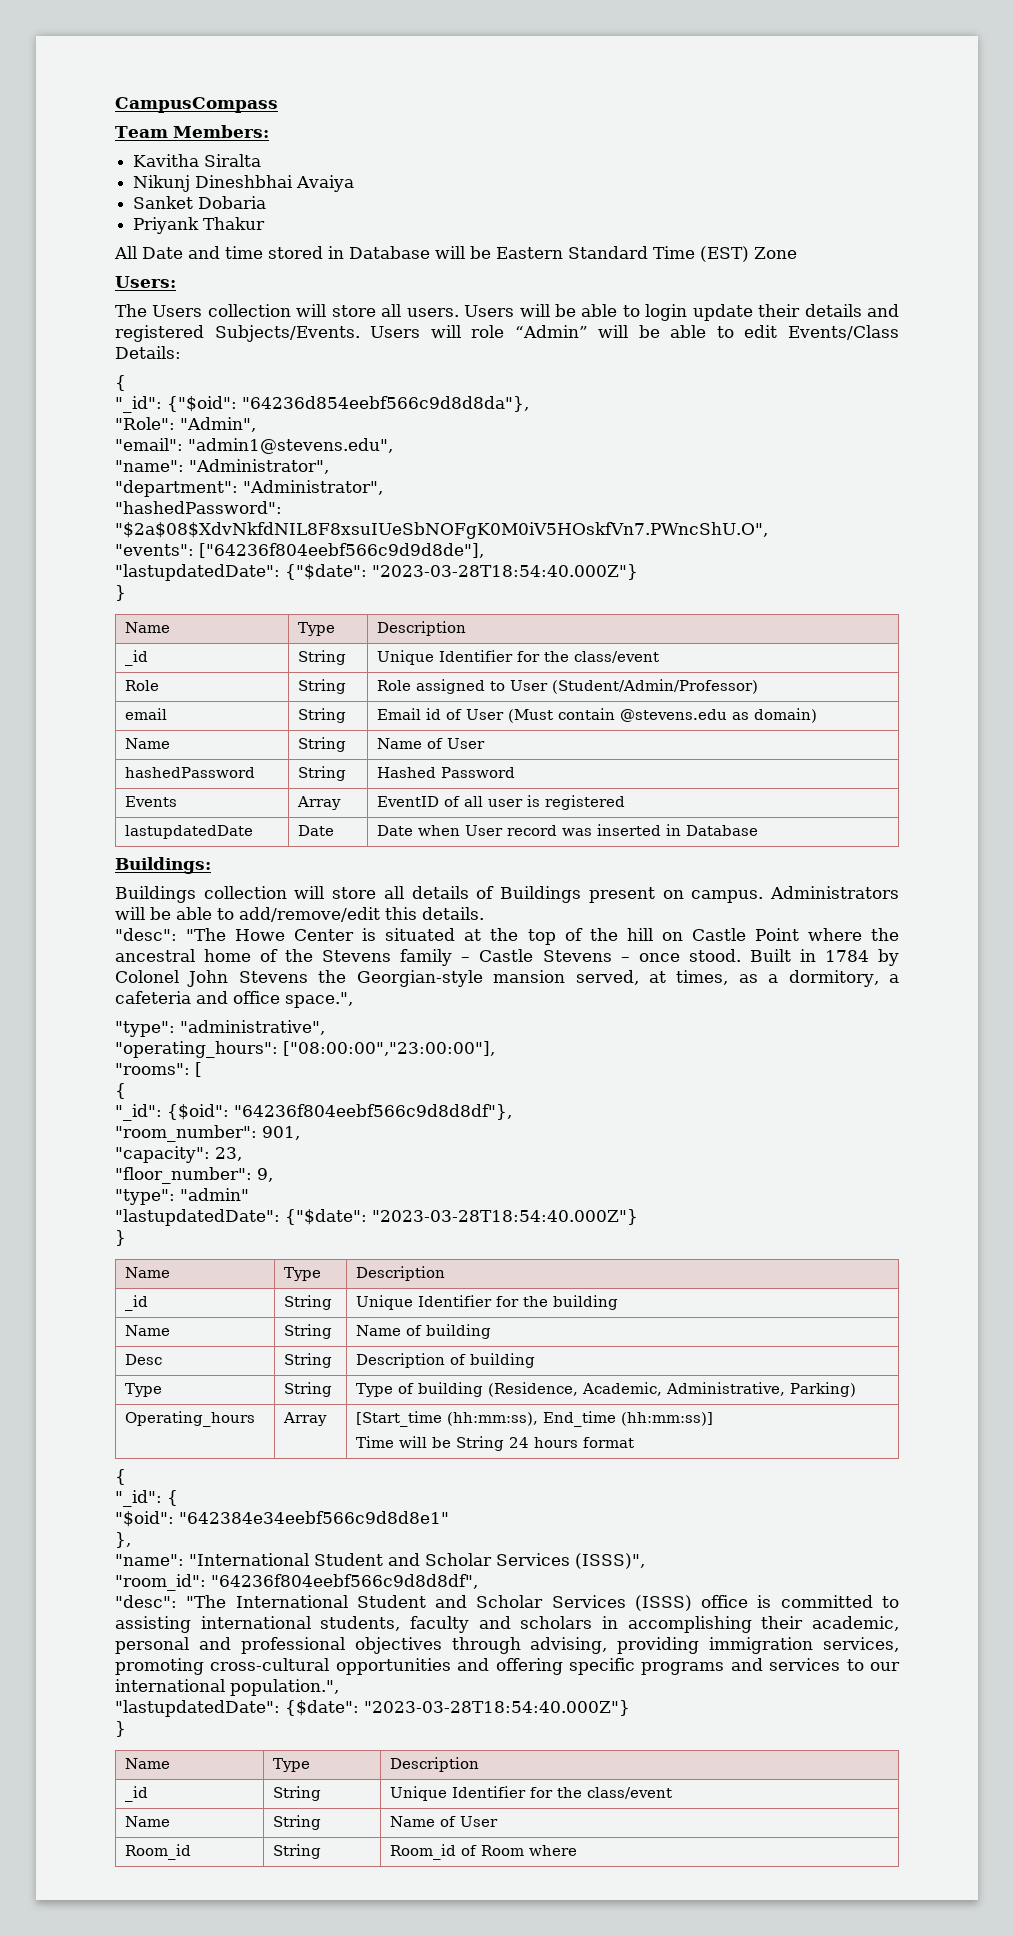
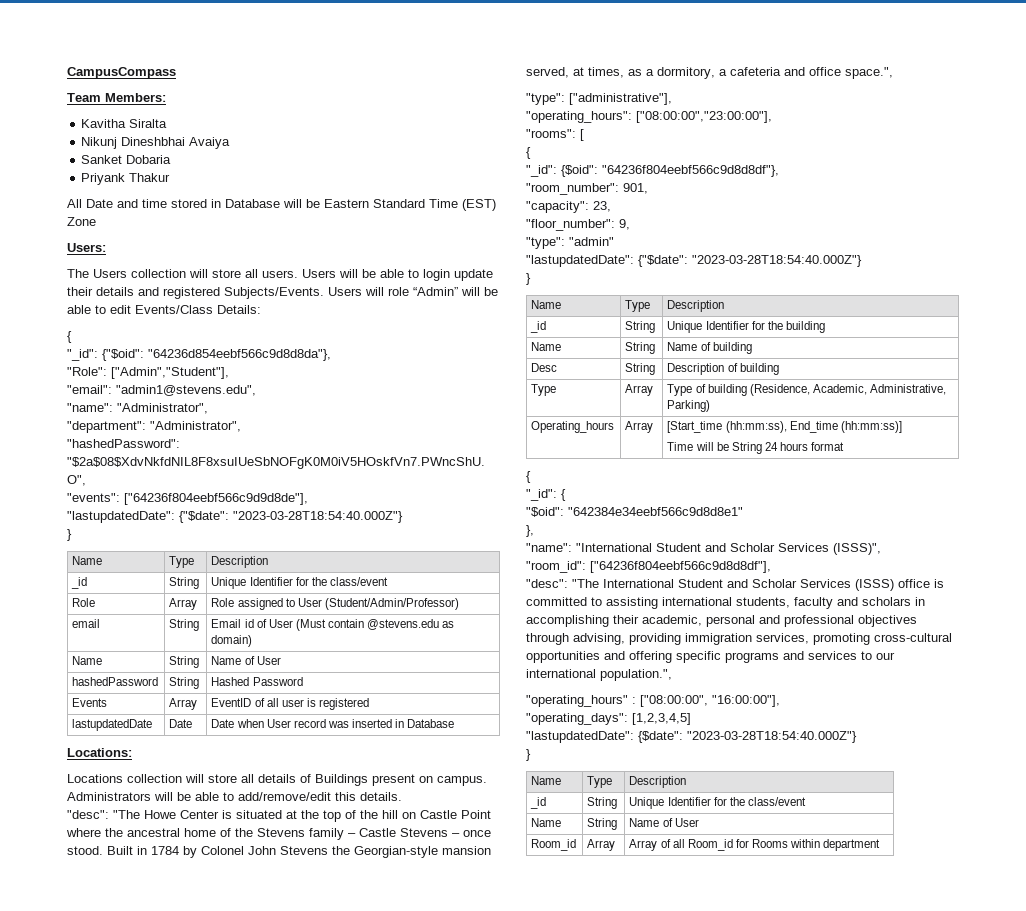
- "Role": "Admin",
+ "Role": ["Admin","Student"],
- Role | String | Role assigned to User (Student/Admin/Professor)
+ Role | Array | Role assigned to User (Student/Admin/Professor)
- Buildings:
- Buildings collection will store all details of Buildings present on campus.
+ Locations:
+ Locations collection will store all details of Buildings present on campus.
- "type": "administrative",
+ "type": ["administrative"],
- Type | String | Type of building (Residence, Academic, Administrative, Parking)
+ Type | Array | Type of building (Residence, Academic, Administrative, Parking)
- "room_id": "64236f804eebf566c9d8d8df",
+ "room_id": ["64236f804eebf566c9d8d8df"],
+ "operating_hours" : ["08:00:00", "16:00:00"],
+ "operating_days": [1,2,3,4,5]
- Room_id | String | Room_id of Room where
+ Room_id | Array | Array of all Room_id for Rooms within department

